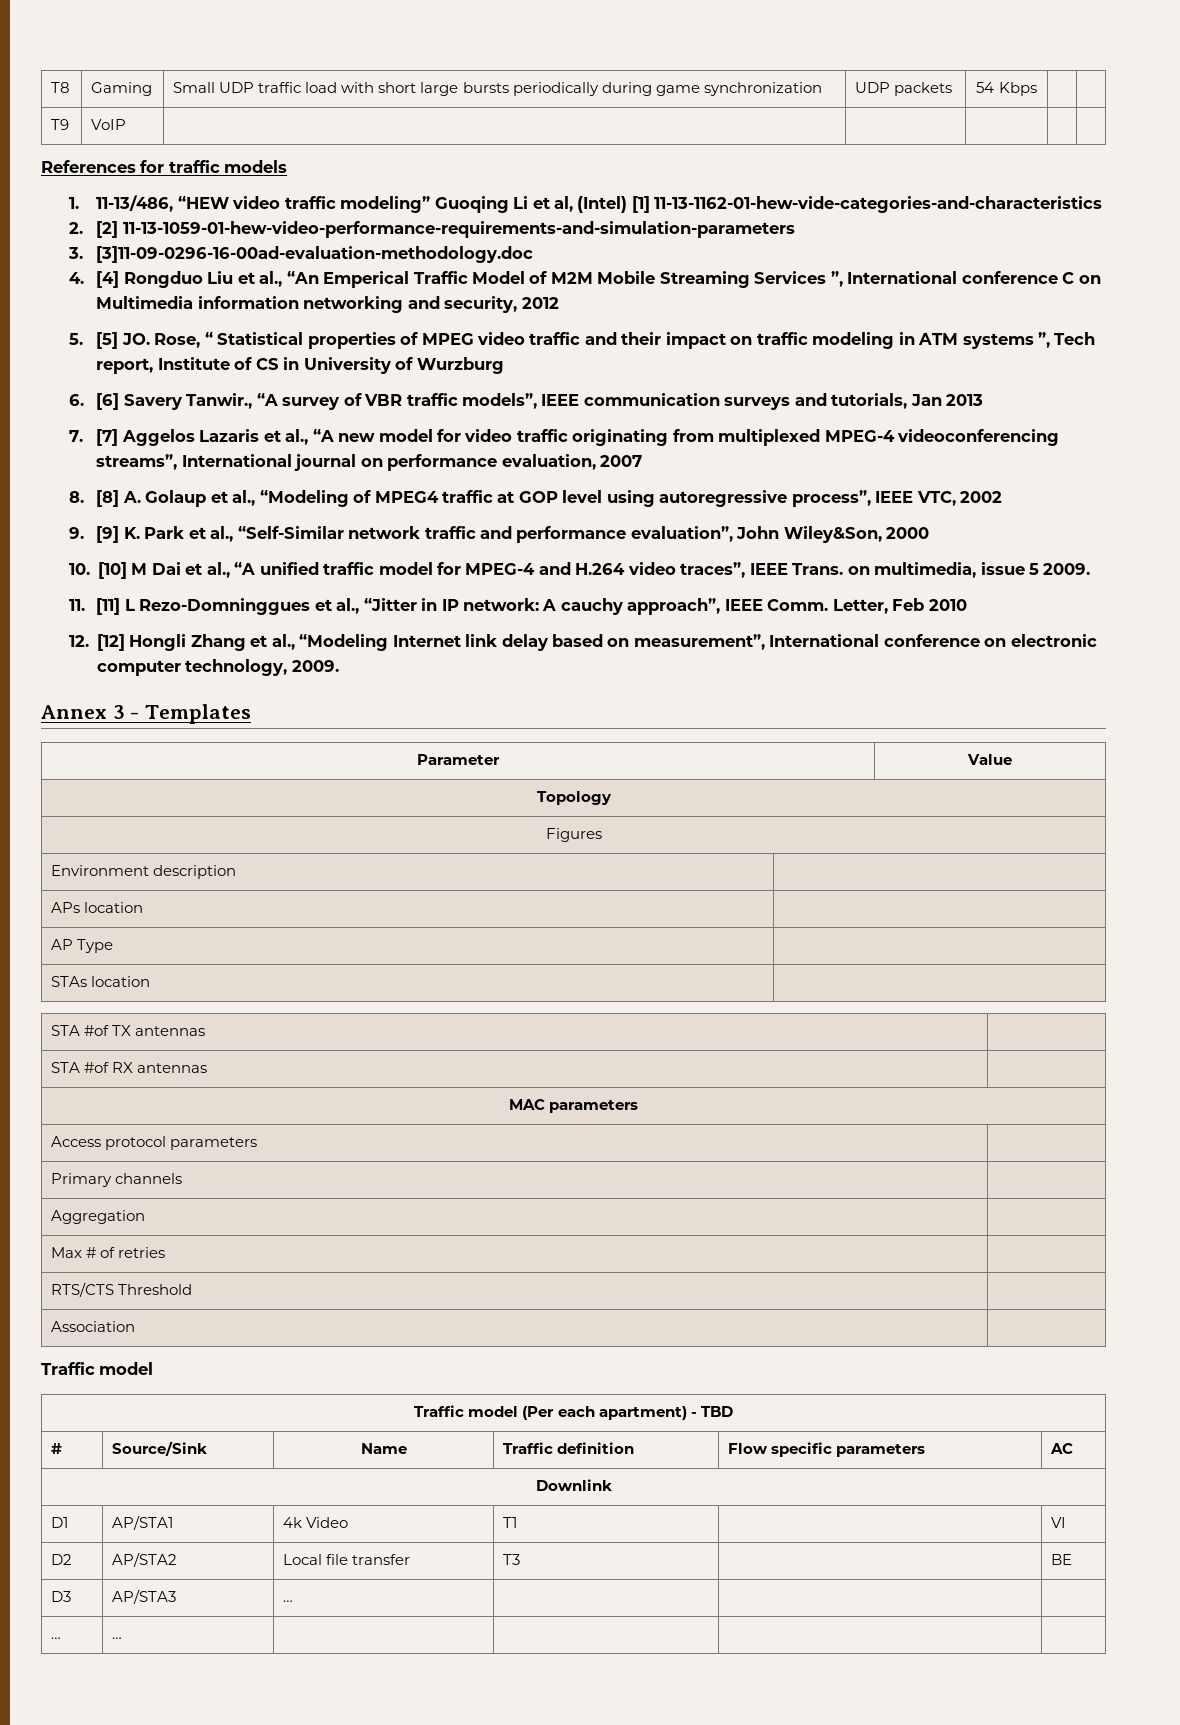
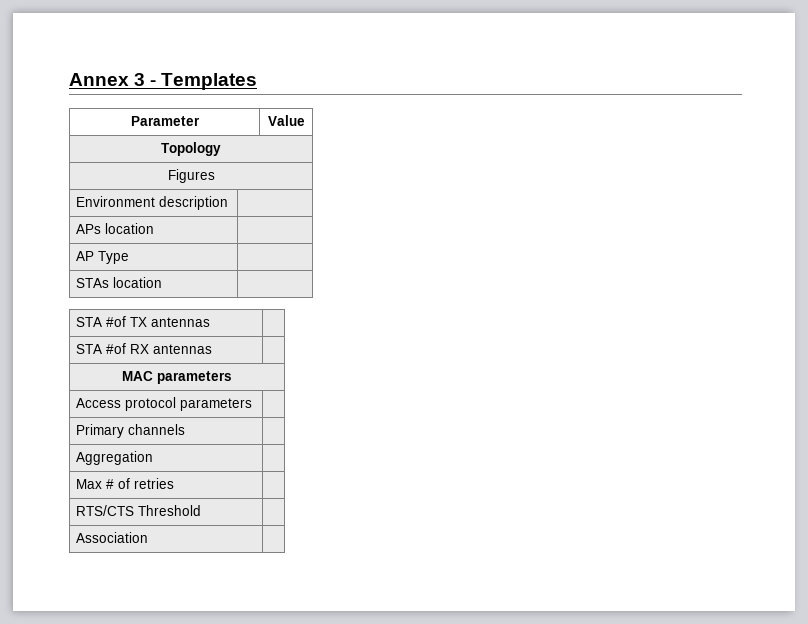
- T8 | Gaming | Small UDP traffic load with short large bursts periodically during game synchronization | UDP packets | 54 Kbps | |
- T9 | VoIP | | | | |
- References for traffic models
- 1. 11-13/486, “HEW video traffic modeling” Guoqing Li et al, (Intel) [1] 11-13-1162-01-hew-vide-categories-and-characteristics
- 2. [2] 11-13-1059-01-hew-video-performance-requirements-and-simulation-parameters
- 3. [3]11-09-0296-16-00ad-evaluation-methodology.doc
- 4. [4] Rongduo Liu et al., “An Emperical Traffic Model of M2M Mobile Streaming Services ”, International conference C on Multimedia information networking and security, 2012
- 5. [5] JO. Rose, “ Statistical properties of MPEG video traffic and their impact on traffic modeling in ATM systems ”, Tech report, Institute of CS in University of Wurzburg
- 6. [6] Savery Tanwir., “A survey of VBR traffic models”, IEEE communication surveys and tutorials, Jan 2013
- 7. [7] Aggelos Lazaris et al., “A new model for video traffic originating from multiplexed MPEG-4 videoconferencing streams”, International journal on performance evaluation, 2007
- 8. [8] A. Golaup et al., “Modeling of MPEG4 traffic at GOP level using autoregressive process”, IEEE VTC, 2002
- 9. [9] K. Park et al., “Self-Similar network traffic and performance evaluation”, John Wiley&Son, 2000
- 10. [10] M Dai et al., “A unified traffic model for MPEG-4 and H.264 video traces”, IEEE Trans. on multimedia, issue 5 2009.
- 11. [11] L Rezo-Domninggues et al., “Jitter in IP network: A cauchy approach”, IEEE Comm. Letter, Feb 2010
- 12. [12] Hongli Zhang et al., “Modeling Internet link delay based on measurement”, International conference on electronic computer technology, 2009.
  Association |
- Traffic model
- Traffic model (Per each apartment) - TBD
- # | Source/Sink | Name | Traffic definition | Flow specific parameters | AC
- Downlink
- D1 | AP/STA1 | 4k Video | T1 | | VI
- D2 | AP/STA2 | Local file transfer | T3 | | BE
- D3 | AP/STA3 | … | | |
- … | … | | | |

